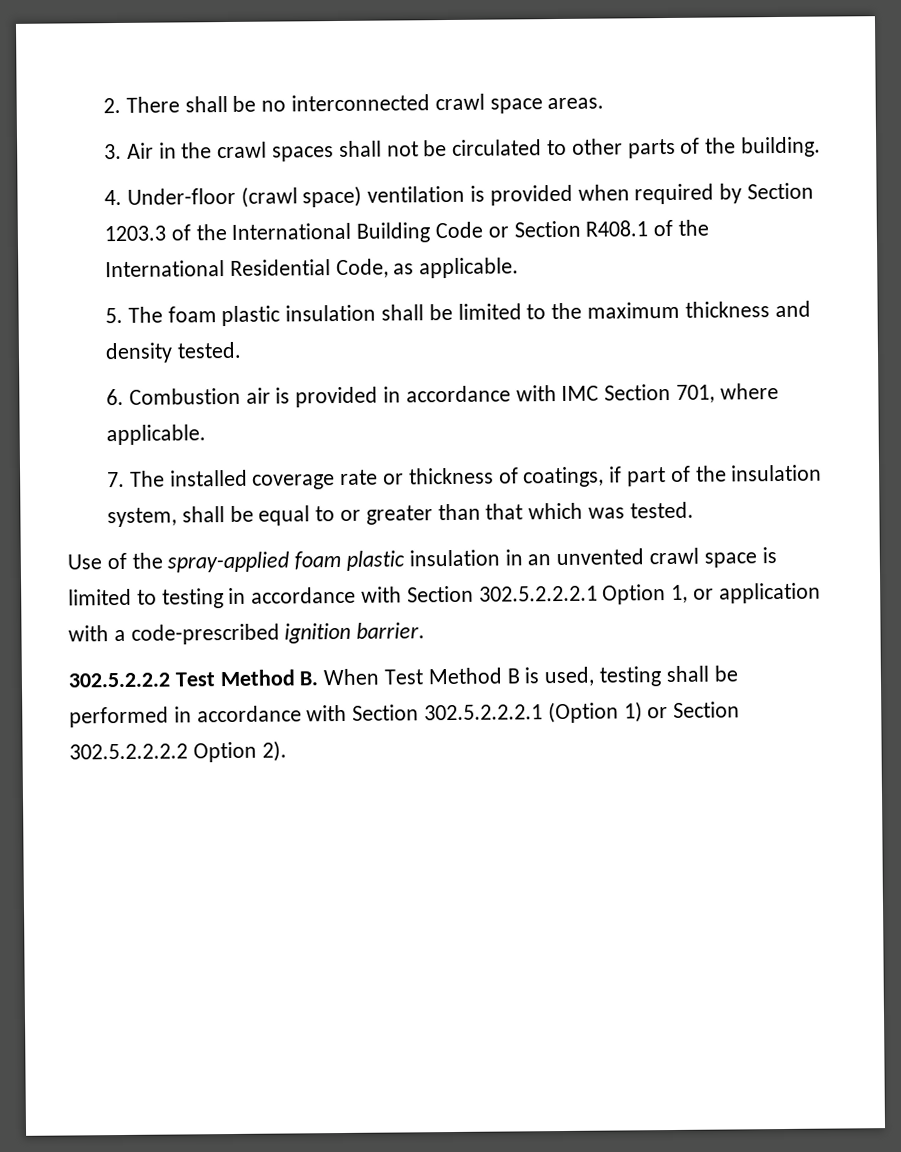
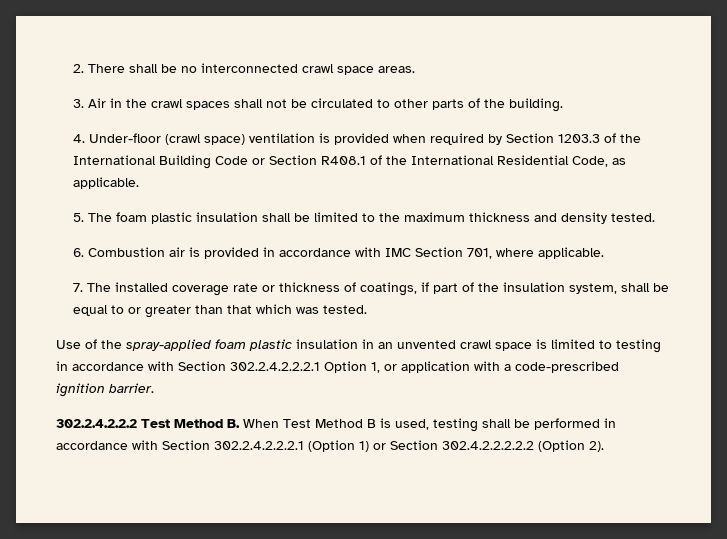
- Use of the spray-applied foam plastic insulation in an unvented crawl space is limited to testing in accordance with Section 302.5.2.2.2.1 Option 1, or application with a code-prescribed ignition barrier.
+ Use of the spray-applied foam plastic insulation in an unvented crawl space is limited to testing in accordance with Section 302.2.4.2.2.2.1 Option 1, or application with a code-prescribed ignition barrier.
- 302.5.2.2.2 Test Method B. When Test Method B is used, testing shall be performed in accordance with Section 302.5.2.2.2.1 (Option 1) or Section 302.5.2.2.2.2 Option 2).
+ 302.2.4.2.2.2 Test Method B. When Test Method B is used, testing shall be performed in accordance with Section 302.2.4.2.2.2.1 (Option 1) or Section 302.4.2.2.2.2.2 (Option 2).

